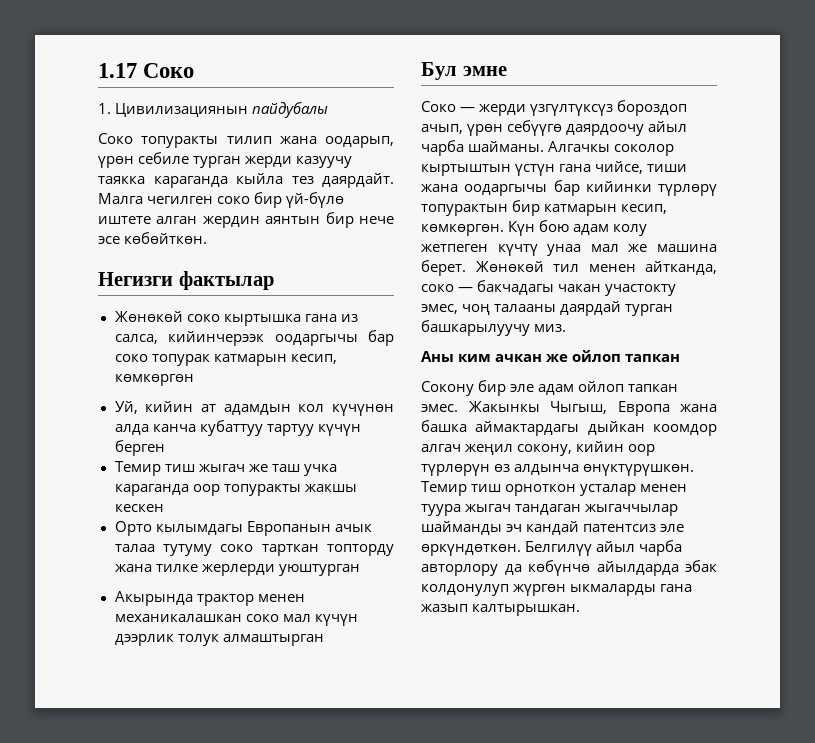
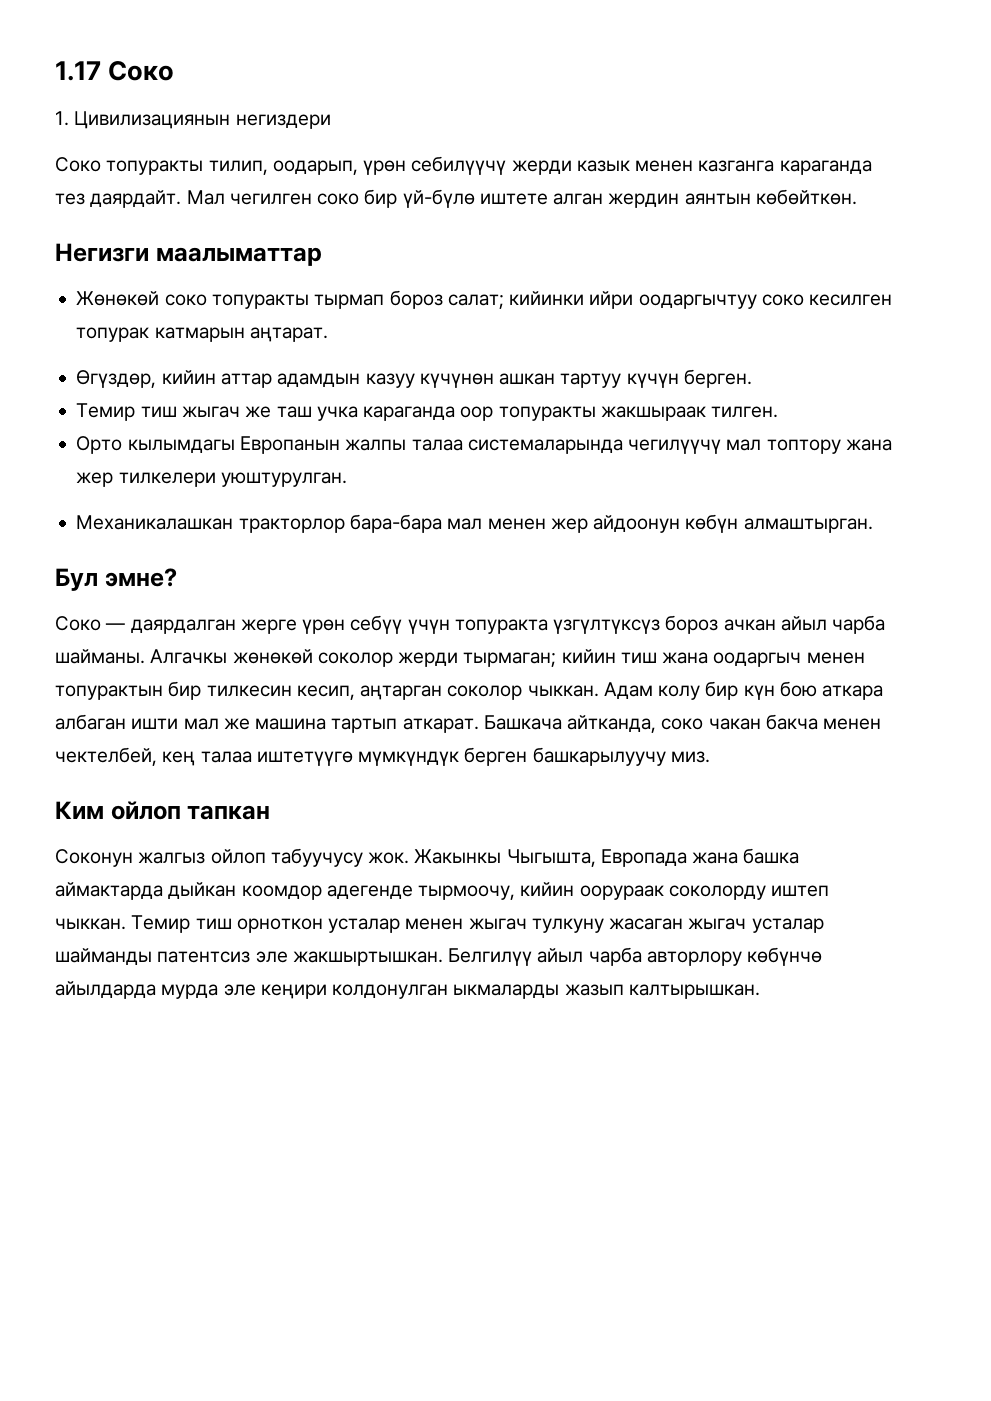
- 1. Цивилизациянын пайдубалы
+ 1. Цивилизациянын негиздери
- Соко топуракты тилип жана оодарып, үрөн себиле турган жерди казуучу таякка караганда кыйла тез даярдайт.
+ Соко топуракты тилип, оодарып, үрөн себилүүчү жерди казык менен казганга караганда тез даярдайт.
- Малга чегилген соко бир үй-бүлө иштете алган жердин аянтын бир нече эсе көбөйткөн.
+ Мал чегилген соко бир үй-бүлө иштете алган жердин аянтын көбөйткөн.
- Негизги фактылар
+ Негизги маалыматтар
- Жөнөкөй соко кыртышка гана из салса, кийинчерээк оодаргычы бар соко топурак катмарын кесип, көмкөргөн
- Уй, кийин ат адамдын кол күчүнөн алда канча кубаттуу тартуу күчүн берген
+ Жөнөкөй соко топуракты тырмап бороз салат; кийинки ийри оодаргычтуу соко кесилген топурак катмарын аңтарат.
+ Өгүздөр, кийин аттар адамдын казуу күчүнөн ашкан тартуу күчүн берген.
- Темир тиш жыгач же таш учка караганда оор топуракты жакшы кескен
+ Темир тиш жыгач же таш учка караганда оор топуракты жакшыраак тилген.
- Орто кылымдагы Европанын ачык талаа тутуму соко тарткан топторду жана тилке жерлерди уюштурган
- Акырында трактор менен механикалашкан соко мал күчүн дээрлик толук алмаштырган
+ Орто кылымдагы Европанын жалпы талаа системаларында чегилүүчү мал топтору жана жер тилкелери уюштурулган.
+ Механикалашкан тракторлор бара-бара мал менен жер айдоонун көбүн алмаштырган.
- Бул эмне
+ Бул эмне?
- Соко — жерди үзгүлтүксүз бороздоп ачып, үрөн себүүгө даярдоочу айыл чарба шайманы. Алгачкы соколор кыртыштын үстүн гана чийсе, тиши жана оодаргычы бар кийинки түрлөрү топурактын бир катмарын кесип, көмкөргөн. Күн бою адам колу жетпеген күчтү унаа мал же машина берет. Жөнөкөй тил менен айтканда, соко — бакчадагы чакан участокту эмес, чоң талааны даярдай турган башкарылуучу миз.
- Аны ким ачкан же ойлоп тапкан
- Сокону бир эле адам ойлоп тапкан эмес. Жакынкы Чыгыш, Европа жана башка аймактардагы дыйкан коомдор алгач жеңил сокону, кийин оор түрлөрүн өз алдынча өнүктүрүшкөн.
+ Соко — даярдалган жерге үрөн себүү үчүн топуракта үзгүлтүксүз бороз ачкан айыл чарба шайманы. Алгачкы жөнөкөй соколор жерди тырмаган; кийин тиш жана оодаргыч менен топурактын бир тилкесин кесип, аңтарган соколор чыккан. Адам колу бир күн бою аткара албаган ишти мал же машина тартып аткарат. Башкача айтканда, соко чакан бакча менен чектелбей, кең талаа иштетүүгө мүмкүндүк берген башкарылуучу миз.
+ Ким ойлоп тапкан
+ Соконун жалгыз ойлоп табуучусу жок. Жакынкы Чыгышта, Европада жана башка аймактарда дыйкан коомдор адегенде тырмоочу, кийин оорураак соколорду иштеп чыккан.
- Темир тиш орноткон усталар менен туура жыгач тандаган жыгаччылар шайманды эч кандай патентсиз эле өркүндөткөн.
+ Темир тиш орноткон усталар менен жыгач тулкуну жасаган жыгач усталар шайманды патентсиз эле жакшыртышкан.
- Белгилүү айыл чарба авторлору да көбүнчө айылдарда эбак колдонулуп жүргөн ыкмаларды гана жазып калтырышкан.
+ Белгилүү айыл чарба авторлору көбүнчө айылдарда мурда эле кеңири колдонулган ыкмаларды жазып калтырышкан.

